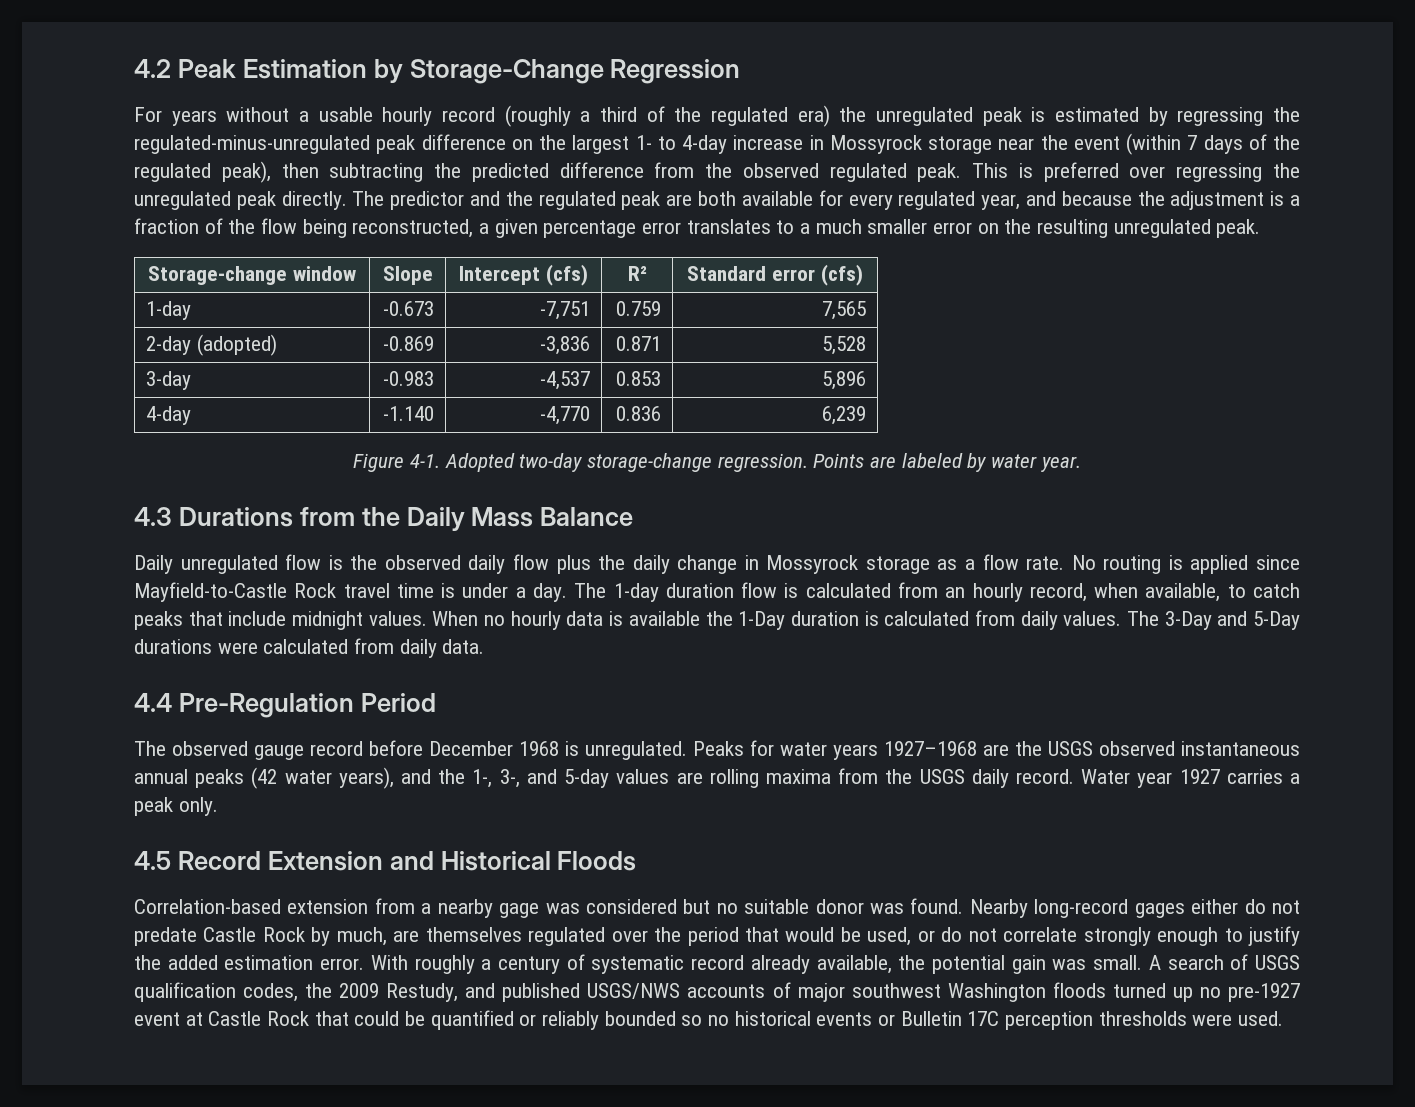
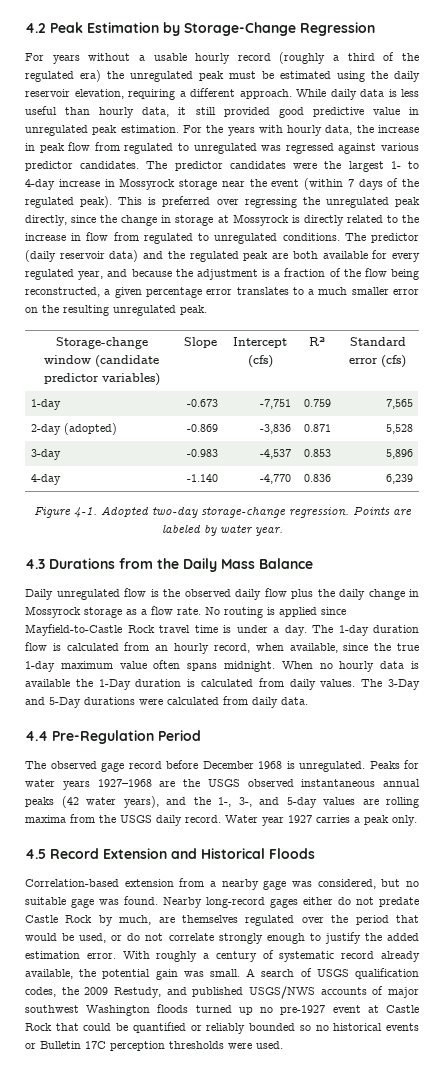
- For years without a usable hourly record (roughly a third of the regulated era) the unregulated peak is estimated by regressing the regulated-minus-unregulated peak difference on the largest 1- to 4-day increase in Mossyrock storage near the event (within 7 days of the regulated peak), then subtracting the predicted difference from the observed regulated peak.
+ For years without a usable hourly record (roughly a third of the regulated era) the unregulated peak must be estimated using the daily reservoir elevation, requiring a different approach. While daily data is less useful than hourly data, it still provided good predictive value in unregulated peak estimation. For the years with hourly data, the increase in peak flow from regulated to unregulated was regressed against various predictor candidates. The predictor candidates were the largest 1- to 4-day increase in Mossyrock storage near the event (within 7 days of the regulated peak).
- This is preferred over regressing the unregulated peak directly. The predictor and the regulated peak are both available for every regulated year, and because the adjustment is a fraction of the flow being reconstructed, a given percentage error translates to a much smaller error on the resulting unregulated peak.
+ This is preferred over regressing the unregulated peak directly, since the change in storage at Mossyrock is directly related to the increase in flow from regulated to unregulated conditions. The predictor (daily reservoir data) and the regulated peak are both available for every regulated year, and because the adjustment is a fraction of the flow being reconstructed, a given percentage error translates to a much smaller error on the resulting unregulated peak.
- Storage-change window | Slope | Intercept (cfs) | R² | Standard error (cfs)
+ Storage-change window (candidate predictor variables) | Slope | Intercept (cfs) | R² | Standard error (cfs)
- The 1-day duration flow is calculated from an hourly record, when available, to catch peaks that include midnight values.
+ The 1-day duration flow is calculated from an hourly record, when available, since the true 1-day maximum value often spans midnight.
- The observed gauge record before December 1968 is unregulated.
+ The observed gage record before December 1968 is unregulated.
- Correlation-based extension from a nearby gage was considered but no suitable donor was found.
+ Correlation-based extension from a nearby gage was considered, but no suitable gage was found.

